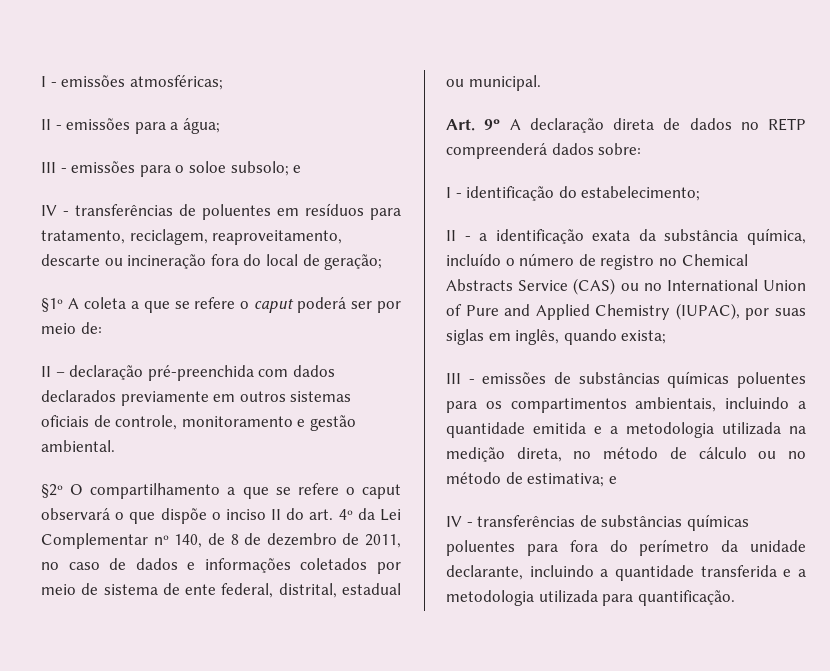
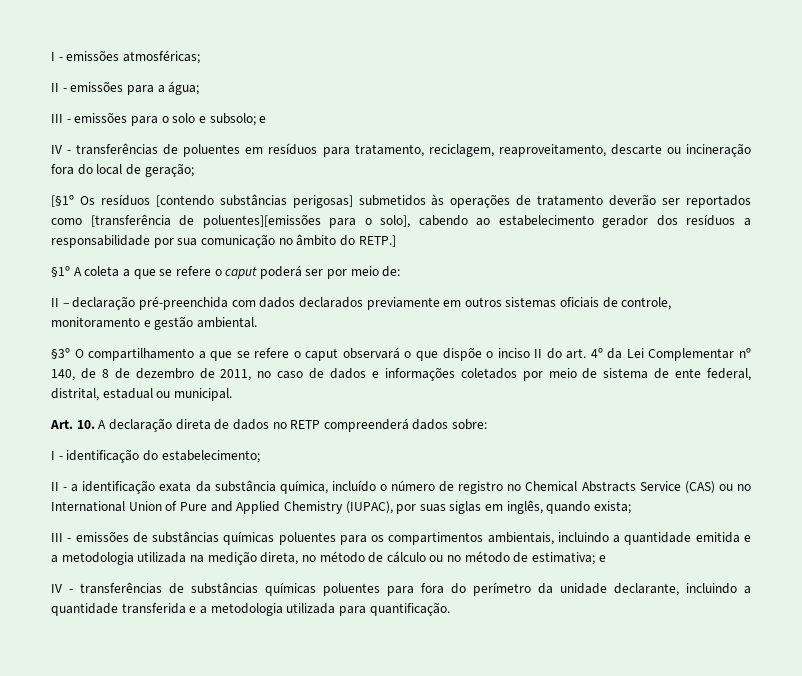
- III - emissões para o soloe subsolo; e
+ III - emissões para o solo e subsolo; e
+ [§1º Os resíduos [contendo substâncias perigosas] submetidos às operações de tratamento deverão ser reportados como [transferência de poluentes][emissões para o solo], cabendo ao estabelecimento gerador dos resíduos a responsabilidade por sua comunicação no âmbito do RETP.]
- §2º O compartilhamento a que se refere o caput observará o que dispõe o inciso II do art. 4º da Lei Complementar nº 140, de 8 de dezembro de 2011, no caso de dados e informações coletados por meio de sistema de ente federal, distrital, estadual ou municipal.
+ §3º O compartilhamento a que se refere o caput observará o que dispõe o inciso II do art. 4º da Lei Complementar nº 140, de 8 de dezembro de 2011, no caso de dados e informações coletados por meio de sistema de ente federal, distrital, estadual ou municipal.
- Art. 9º A declaração direta de dados no RETP compreenderá dados sobre:
+ Art. 10. A declaração direta de dados no RETP compreenderá dados sobre:

